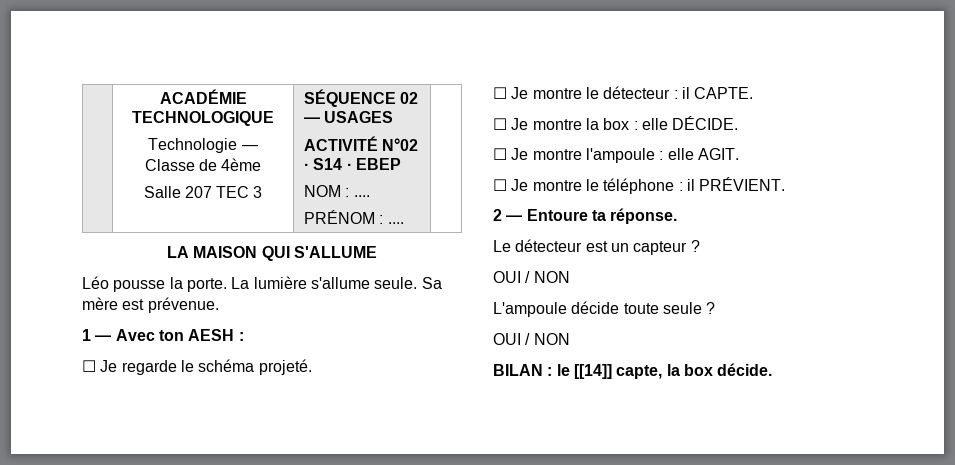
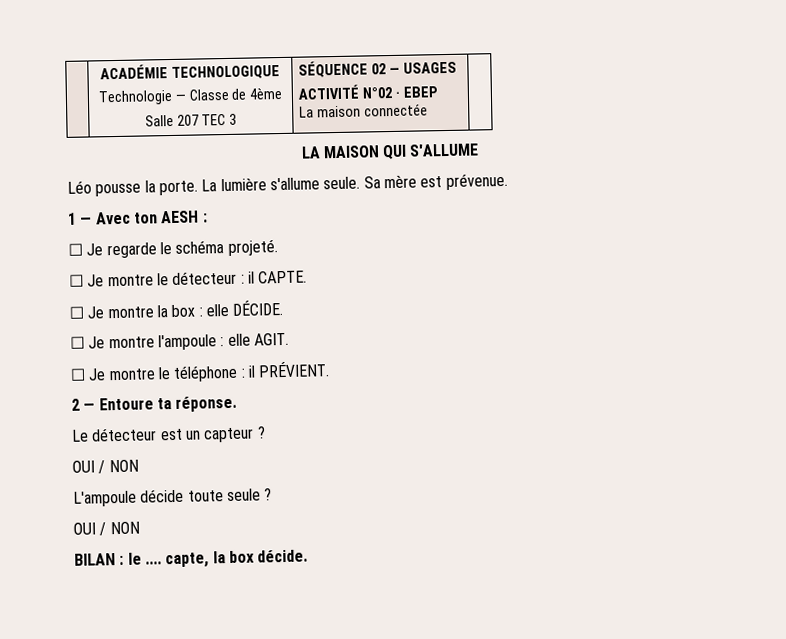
  | ACADÉMIE TECHNOLOGIQUE
  Technologie — Classe de 4ème
  Salle 207 TEC 3 | SÉQUENCE 02 — USAGES
- ACTIVITÉ N°02 · S14 · EBEP
- NOM : ....
- PRÉNOM : .... |
+ ACTIVITÉ N°02 · EBEP
+ La maison connectée |
- BILAN : le [[14]] capte, la box décide.
+ BILAN : le .... capte, la box décide.

